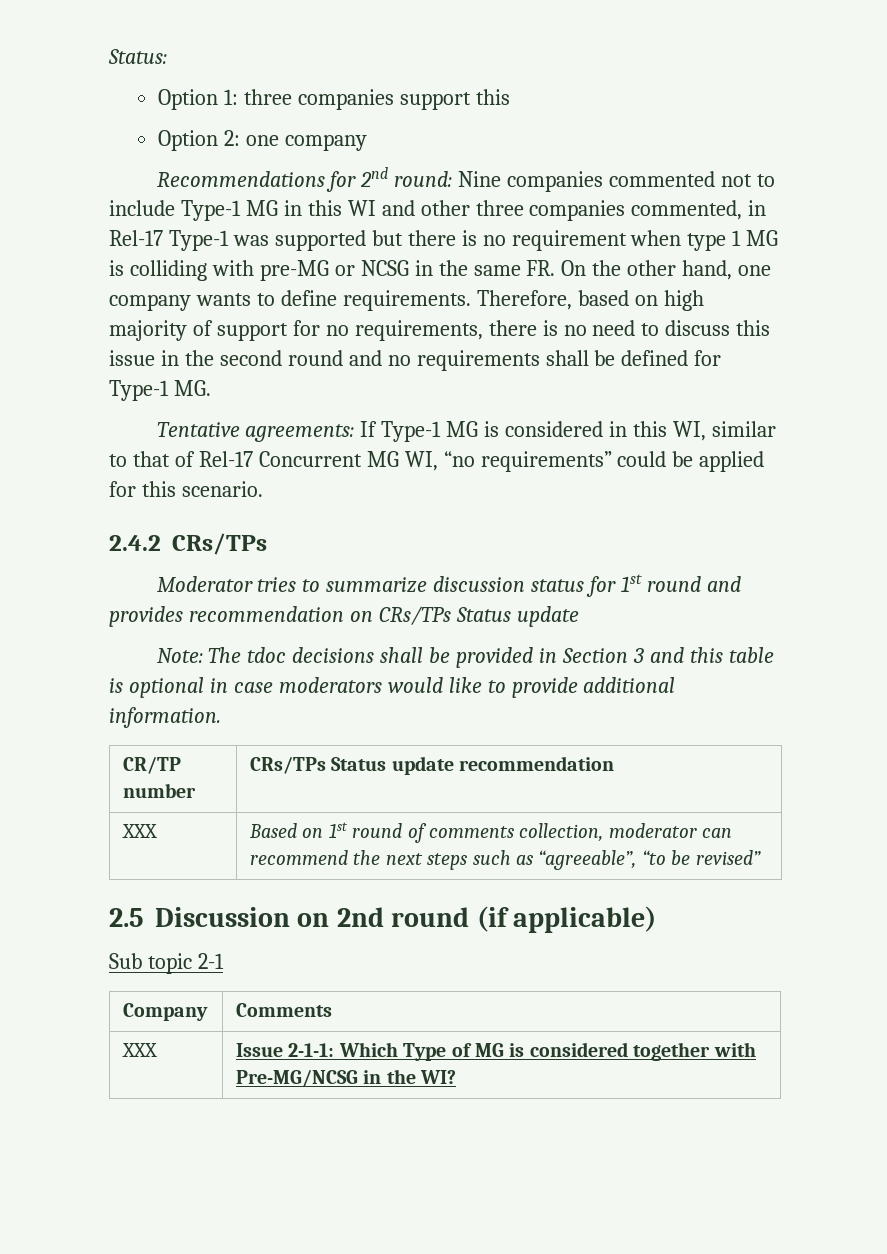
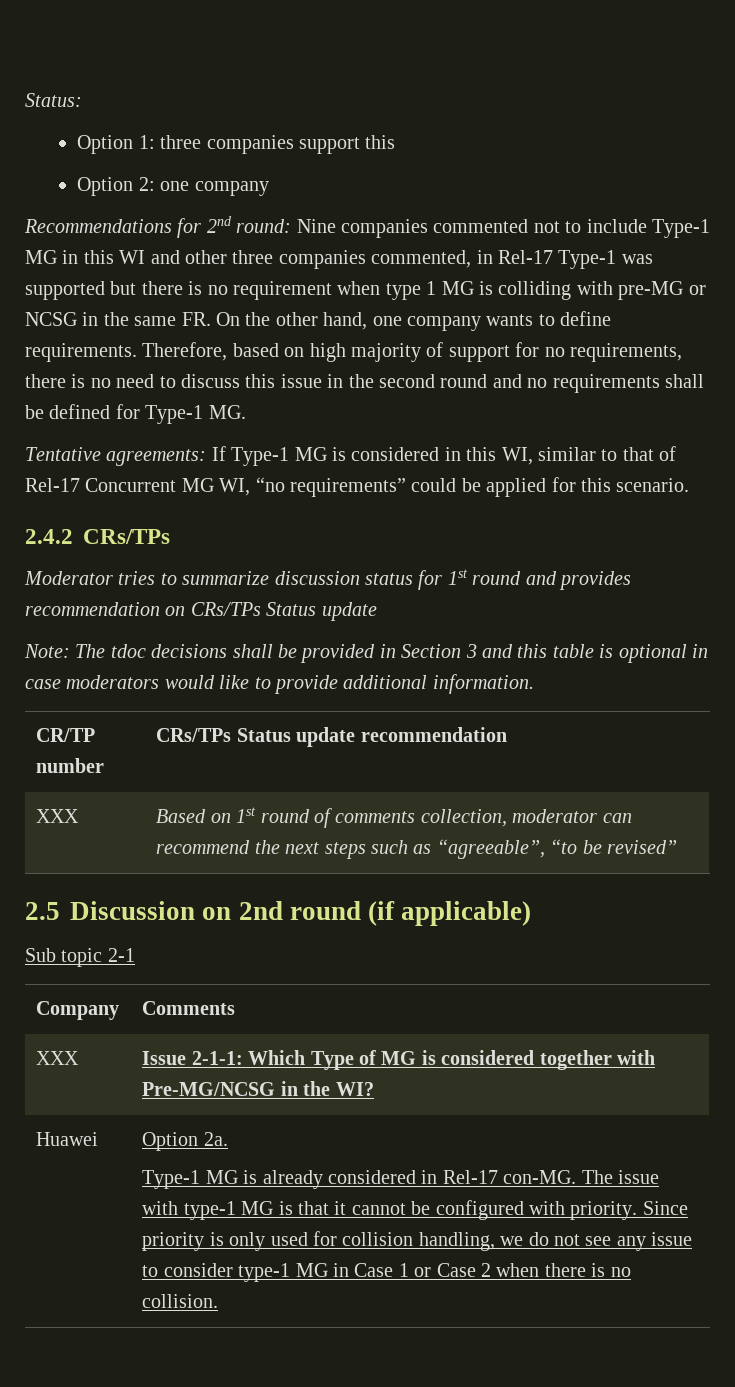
+ Huawei | Option 2a.
+ Type-1 MG is already considered in Rel-17 con-MG. The issue with type-1 MG is that it cannot be configured with priority. Since priority is only used for collision handling, we do not see any issue to consider type-1 MG in Case 1 or Case 2 when there is no collision.

